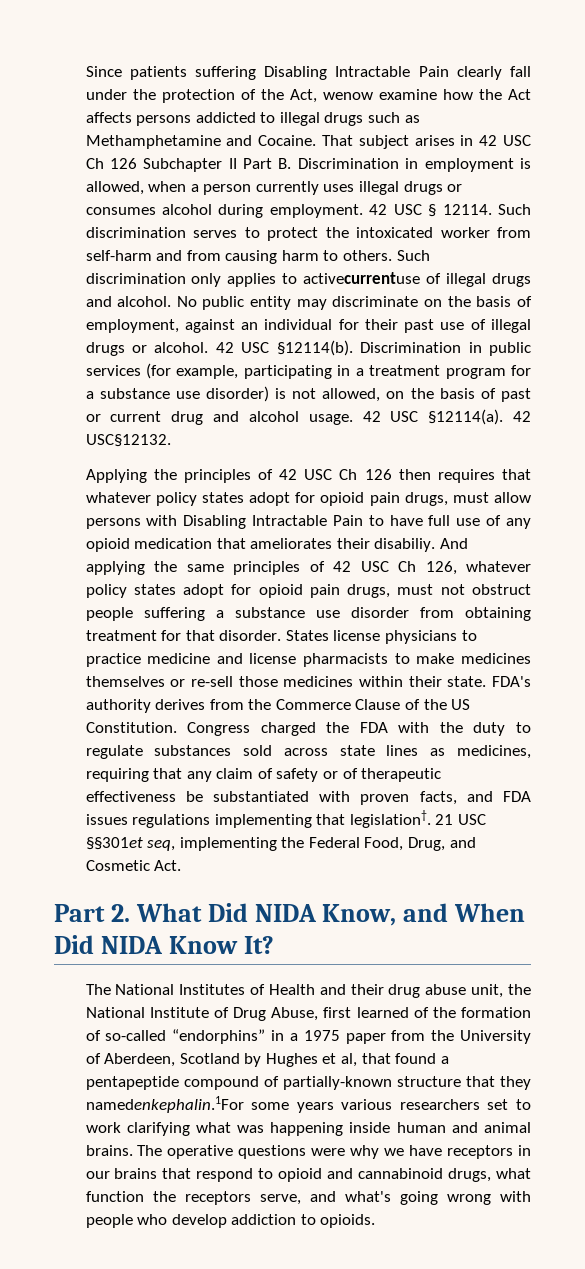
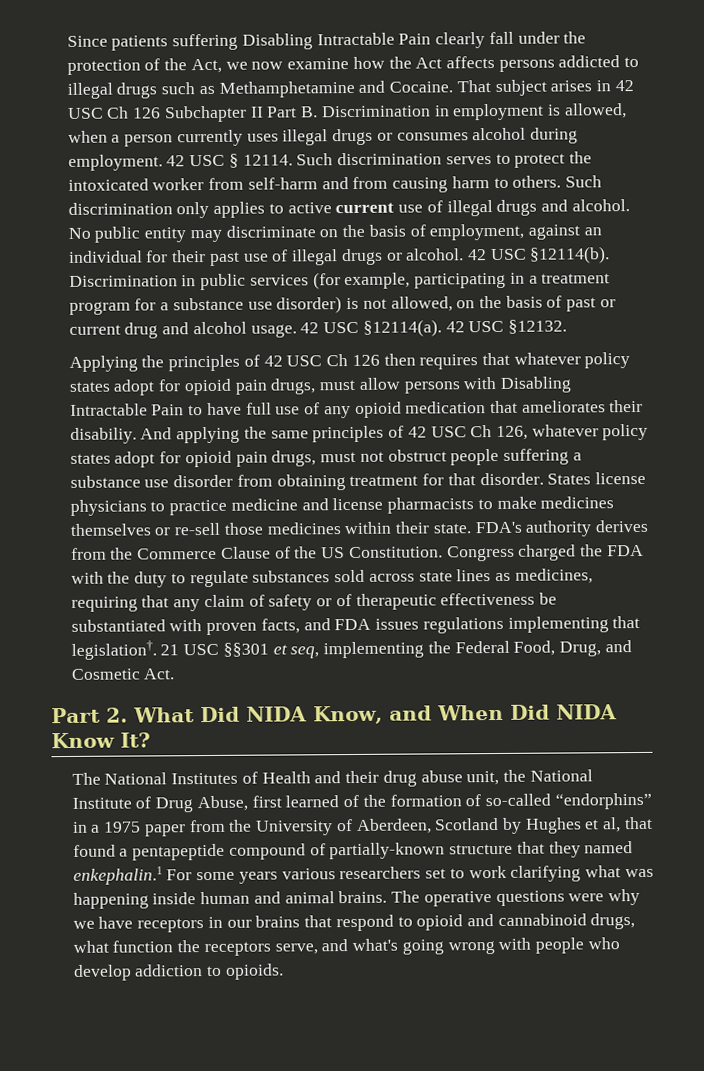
- Since patients suffering Disabling Intractable Pain clearly fall under the protection of the Act, wenow examine how the Act affects persons addicted to illegal drugs such as Methamphetamine and Cocaine.
+ Since patients suffering Disabling Intractable Pain clearly fall under the protection of the Act, we now examine how the Act affects persons addicted to illegal drugs such as Methamphetamine and Cocaine.
- Such discrimination only applies to activecurrentuse of illegal drugs and alcohol.
+ Such discrimination only applies to active current use of illegal drugs and alcohol.
- 42 USC§12132.
+ 42 USC §12132.
- 21 USC §§301et seq, implementing the Federal Food, Drug, and Cosmetic Act.
+ 21 USC §§301 et seq, implementing the Federal Food, Drug, and Cosmetic Act.
- The National Institutes of Health and their drug abuse unit, the National Institute of Drug Abuse, first learned of the formation of so-called “endorphins” in a 1975 paper from the University of Aberdeen, Scotland by Hughes et al, that found a pentapeptide compound of partially-known structure that they namedenkephalin.1For some years various researchers set to work clarifying what was happening inside human and animal brains.
+ The National Institutes of Health and their drug abuse unit, the National Institute of Drug Abuse, first learned of the formation of so-called “endorphins” in a 1975 paper from the University of Aberdeen, Scotland by Hughes et al, that found a pentapeptide compound of partially-known structure that they named enkephalin.1 For some years various researchers set to work clarifying what was happening inside human and animal brains.

